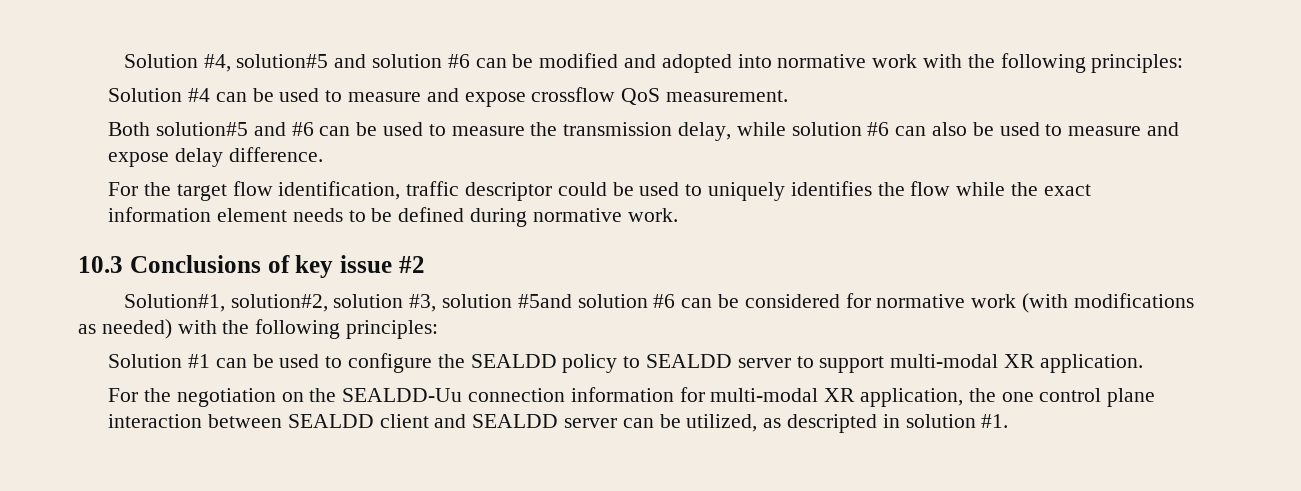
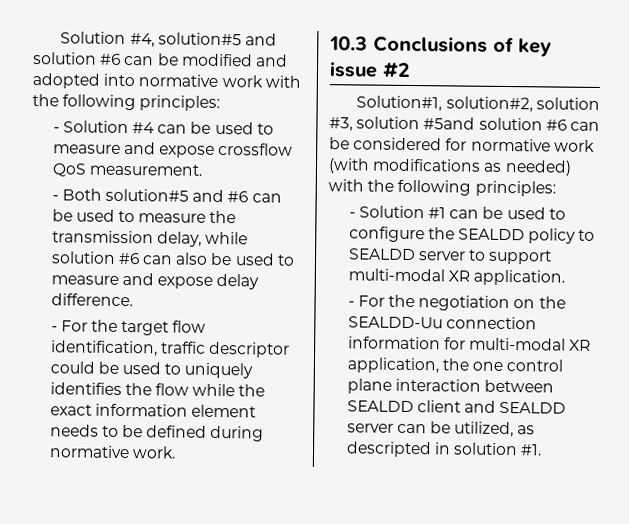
- Solution #4 can be used to measure and expose crossflow QoS measurement.
+ - Solution #4 can be used to measure and expose crossflow QoS measurement.
- Both solution#5 and #6 can be used to measure the transmission delay, while solution #6 can also be used to measure and expose delay difference.
+ - Both solution#5 and #6 can be used to measure the transmission delay, while solution #6 can also be used to measure and expose delay difference.
- For the target flow identification, traffic descriptor could be used to uniquely identifies the flow while the exact information element needs to be defined during normative work.
+ - For the target flow identification, traffic descriptor could be used to uniquely identifies the flow while the exact information element needs to be defined during normative work.
- Solution #1 can be used to configure the SEALDD policy to SEALDD server to support multi-modal XR application.
+ - Solution #1 can be used to configure the SEALDD policy to SEALDD server to support multi-modal XR application.
- For the negotiation on the SEALDD-Uu connection information for multi-modal XR application, the one control plane interaction between SEALDD client and SEALDD server can be utilized, as descripted in solution #1.
+ - For the negotiation on the SEALDD-Uu connection information for multi-modal XR application, the one control plane interaction between SEALDD client and SEALDD server can be utilized, as descripted in solution #1.

